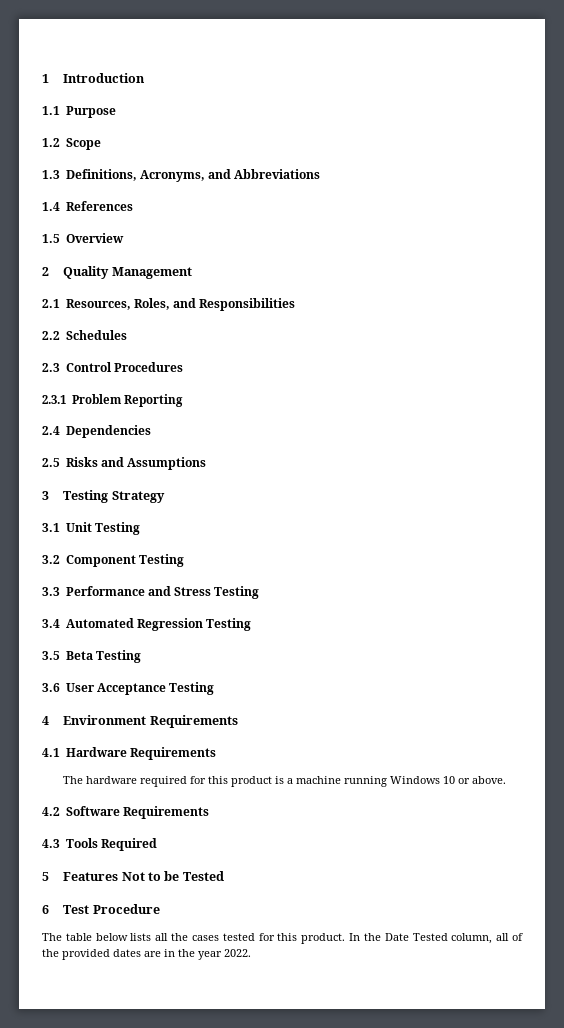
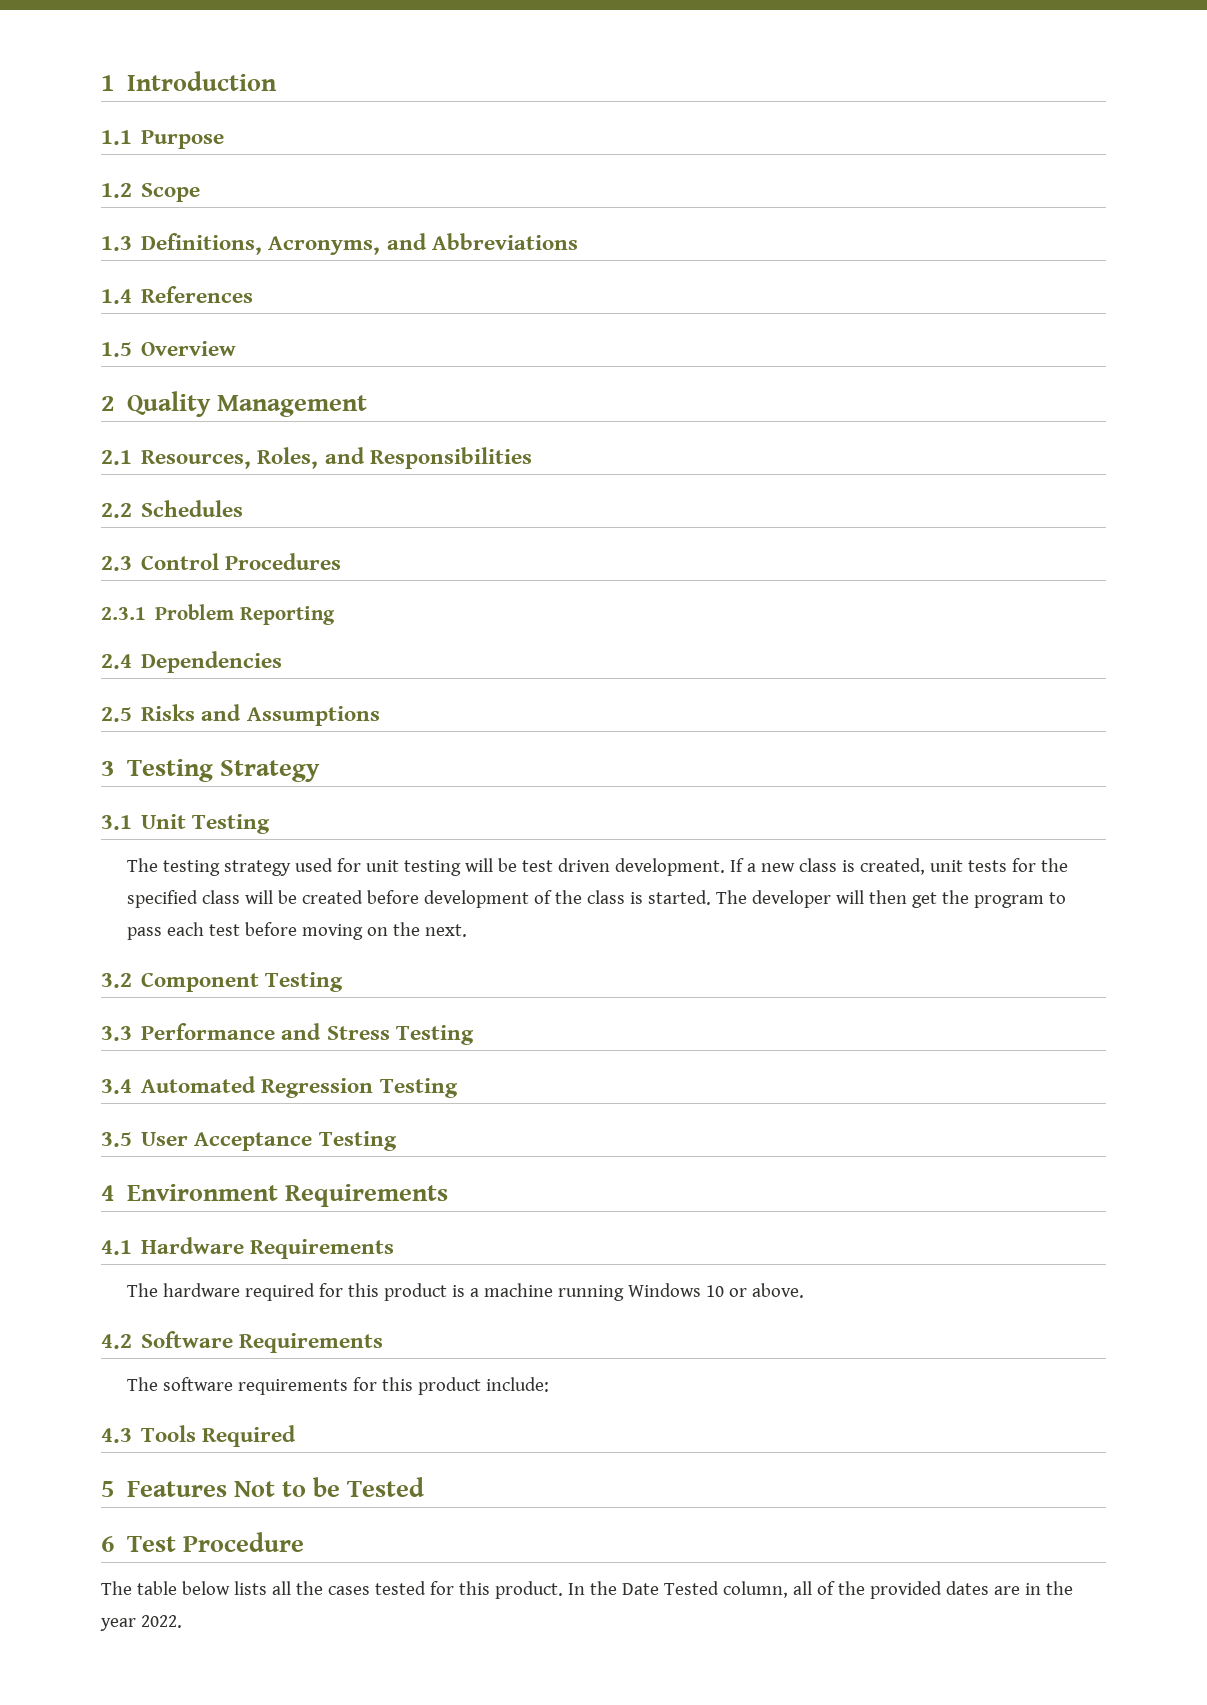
+ The testing strategy used for unit testing will be test driven development. If a new class is created, unit tests for the specified class will be created before development of the class is started. The developer will then get the program to pass each test before moving on the next.
- 3.5 Beta Testing
- 3.6 User Acceptance Testing
+ 3.5 User Acceptance Testing
+ The software requirements for this product include:

